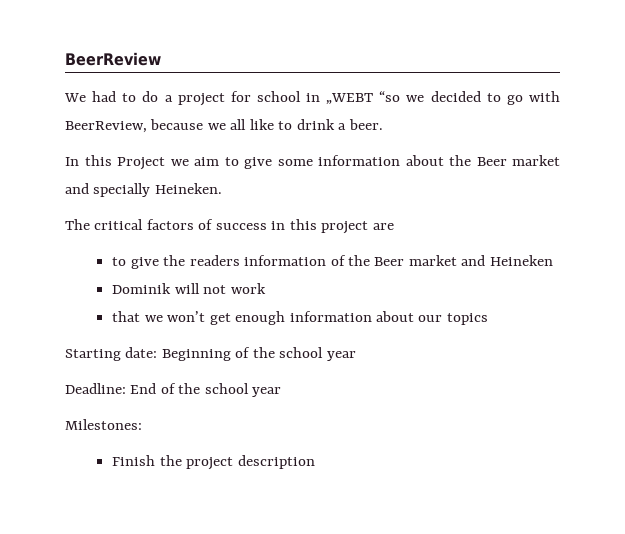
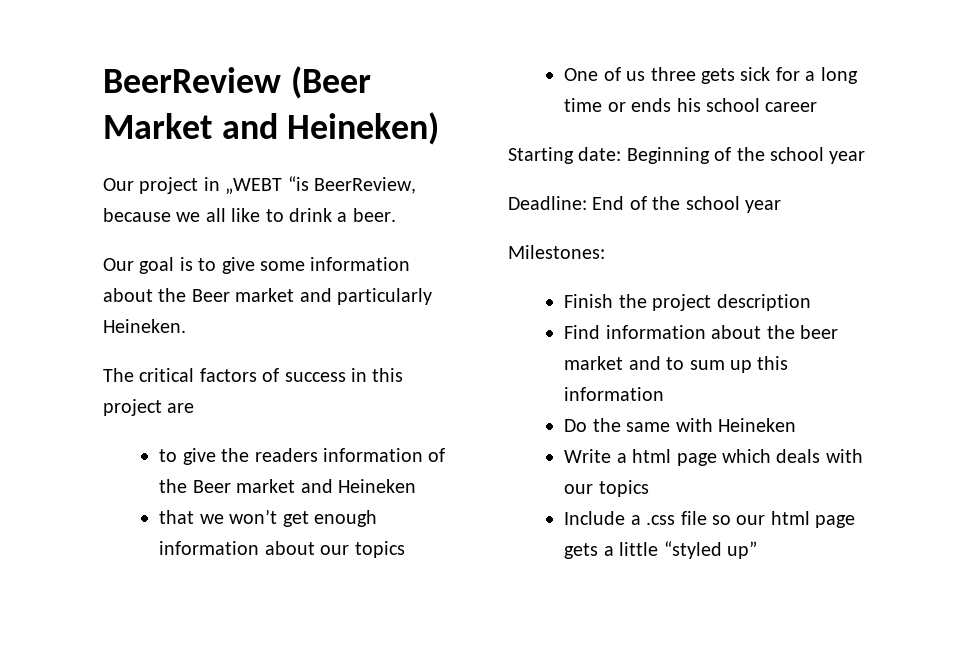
- BeerReview
- We had to do a project for school in „WEBT “so we decided to go with BeerReview, because we all like to drink a beer.
+ BeerReview (Beer Market and Heineken)
+ Our project in „WEBT “is BeerReview, because we all like to drink a beer.
- In this Project we aim to give some information about the Beer market and specially Heineken.
+ Our goal is to give some information about the Beer market and particularly Heineken.
- Dominik will not work
+ One of us three gets sick for a long time or ends his school career
+ Find information about the beer market and to sum up this information
+ Do the same with Heineken
+ Write a html page which deals with our topics
+ Include a .css file so our html page gets a little “styled up”

